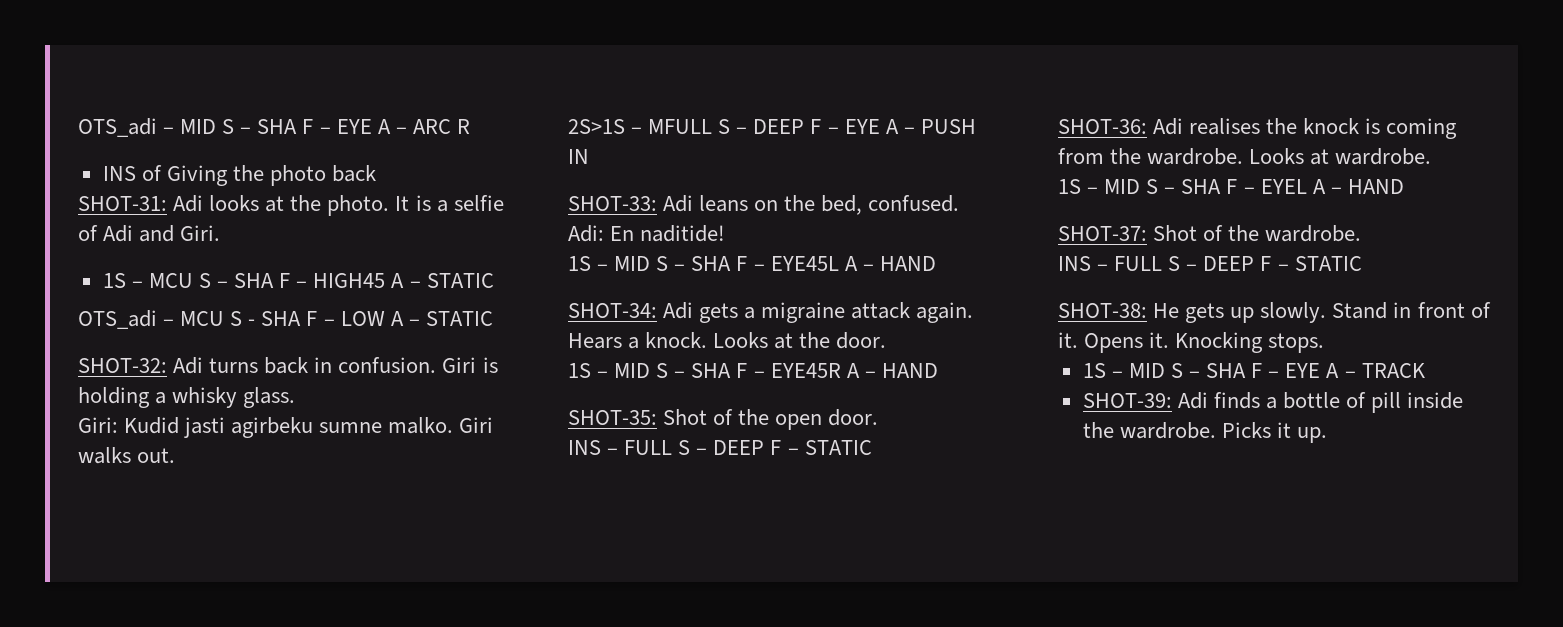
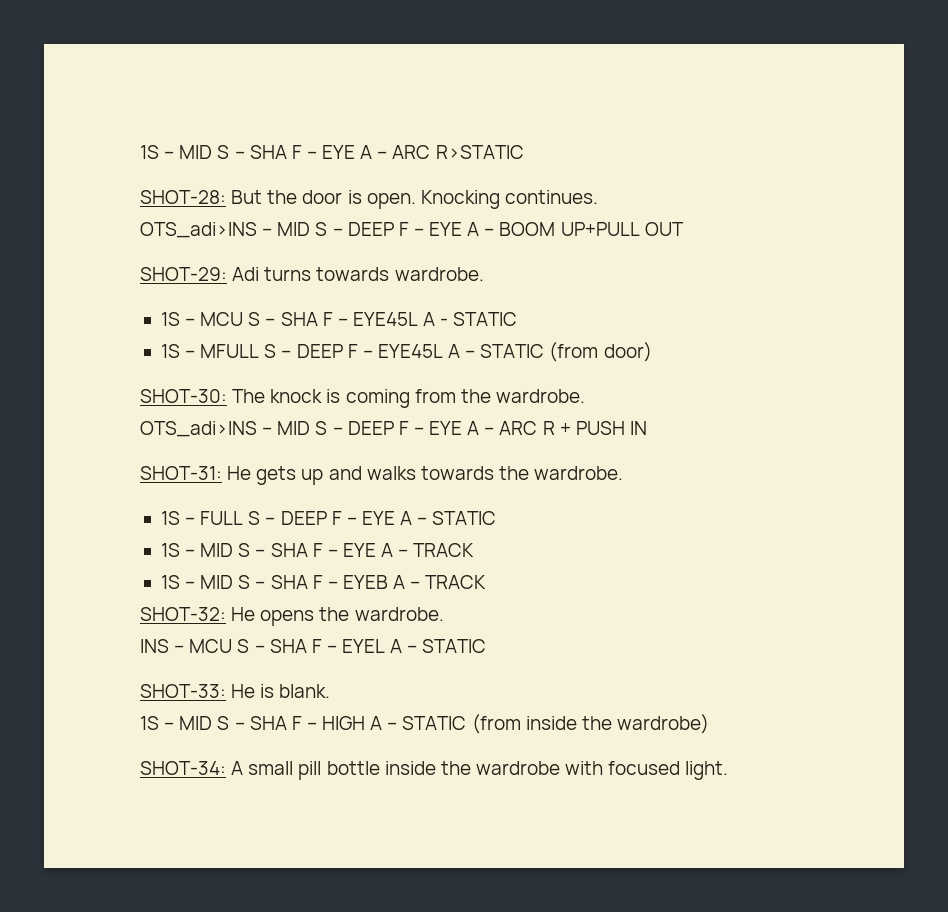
- OTS_adi – MID S – SHA F – EYE A – ARC R
- INS of Giving the photo back
- SHOT-31: Adi looks at the photo. It is a selfie of Adi and Giri.
+ 1S – MID S – SHA F – EYE A – ARC R>STATIC
+ SHOT-28: But the door is open. Knocking continues.
+ OTS_adi>INS – MID S – DEEP F – EYE A – BOOM UP+PULL OUT
+ SHOT-29: Adi turns towards wardrobe.
- 1S – MCU S – SHA F – HIGH45 A – STATIC
- OTS_adi – MCU S - SHA F – LOW A – STATIC
- SHOT-32: Adi turns back in confusion. Giri is holding a whisky glass.
- Giri: Kudid jasti agirbeku sumne malko. Giri walks out.
- 2S>1S – MFULL S – DEEP F – EYE A – PUSH IN
+ 1S – MCU S – SHA F – EYE45L A - STATIC
+ 1S – MFULL S – DEEP F – EYE45L A – STATIC (from door)
+ SHOT-30: The knock is coming from the wardrobe.
+ OTS_adi>INS – MID S – DEEP F – EYE A – ARC R + PUSH IN
- SHOT-33: Adi leans on the bed, confused. Adi: En naditide!
- 1S – MID S – SHA F – EYE45L A – HAND
- SHOT-34: Adi gets a migraine attack again. Hears a knock. Looks at the door.
- 1S – MID S – SHA F – EYE45R A – HAND
- SHOT-35: Shot of the open door.
- INS – FULL S – DEEP F – STATIC
- SHOT-36: Adi realises the knock is coming from the wardrobe. Looks at wardrobe.
- 1S – MID S – SHA F – EYEL A – HAND
- SHOT-37: Shot of the wardrobe.
- INS – FULL S – DEEP F – STATIC
- SHOT-38: He gets up slowly. Stand in front of it. Opens it. Knocking stops.
+ SHOT-31: He gets up and walks towards the wardrobe.
+ 1S – FULL S – DEEP F – EYE A – STATIC
- SHOT-39: Adi finds a bottle of pill inside the wardrobe. Picks it up.
+ 1S – MID S – SHA F – EYEB A – TRACK
+ SHOT-32: He opens the wardrobe.
+ INS – MCU S – SHA F – EYEL A – STATIC
+ SHOT-33: He is blank.
+ 1S – MID S – SHA F – HIGH A – STATIC (from inside the wardrobe)
+ SHOT-34: A small pill bottle inside the wardrobe with focused light.

